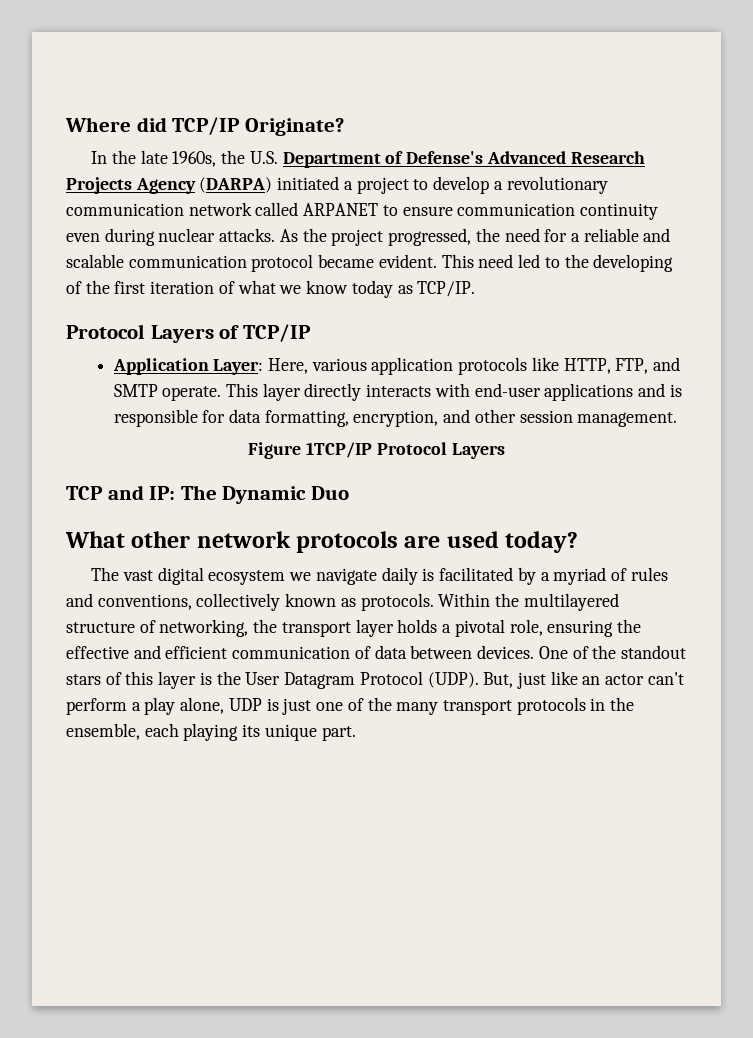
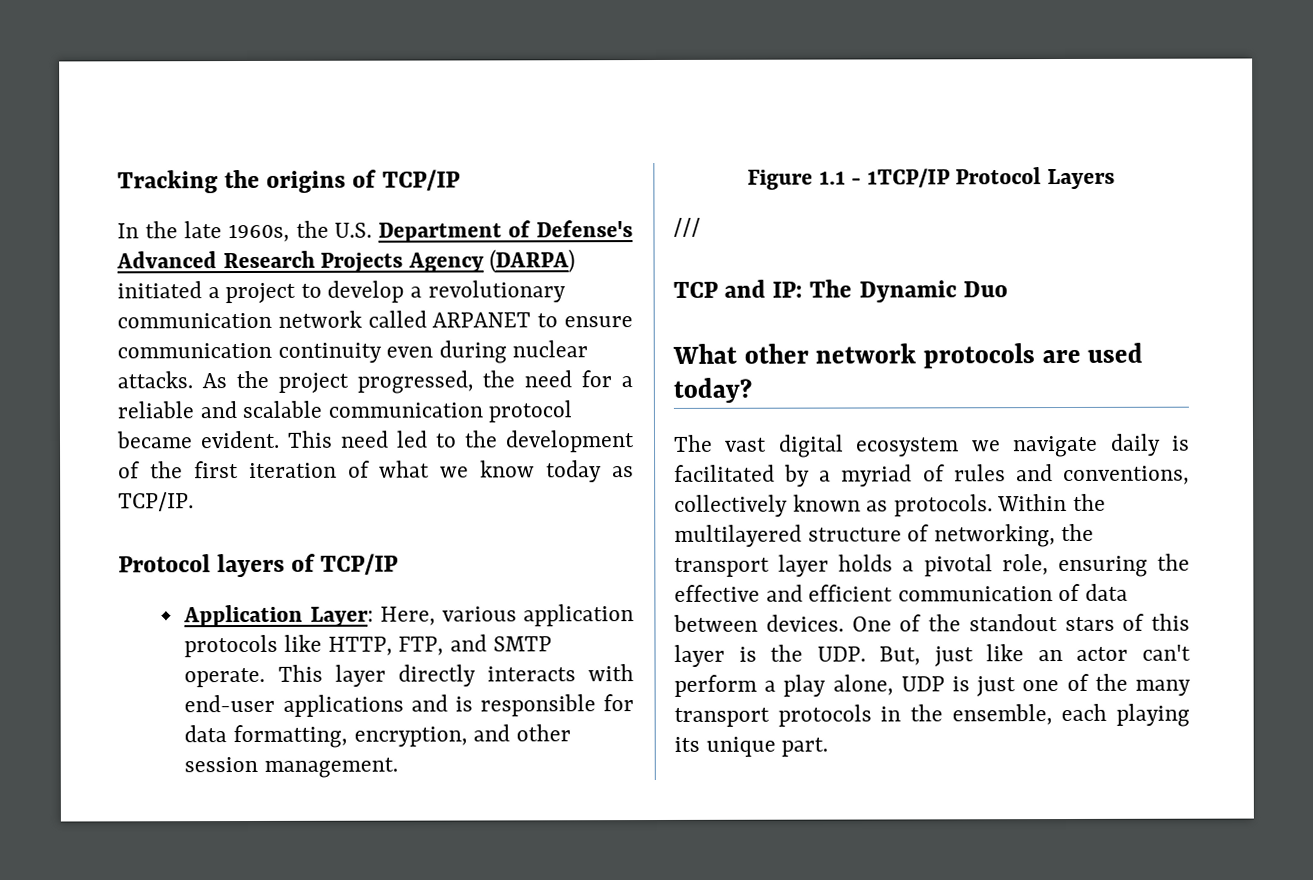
- Where did TCP/IP Originate?
+ Tracking the origins of TCP/IP
- This need led to the developing of the first iteration of what we know today as TCP/IP.
+ This need led to the development of the first iteration of what we know today as TCP/IP.
- Protocol Layers of TCP/IP
+ Protocol layers of TCP/IP
- Figure 1TCP/IP Protocol Layers
+ Figure 1.1 - 1TCP/IP Protocol Layers
+ ///
- One of the standout stars of this layer is the User Datagram Protocol (UDP). But, just like an actor can't perform a play alone, UDP is just one of the many transport protocols in the ensemble, each playing its unique part.
+ One of the standout stars of this layer is the UDP. But, just like an actor can't perform a play alone, UDP is just one of the many transport protocols in the ensemble, each playing its unique part.

